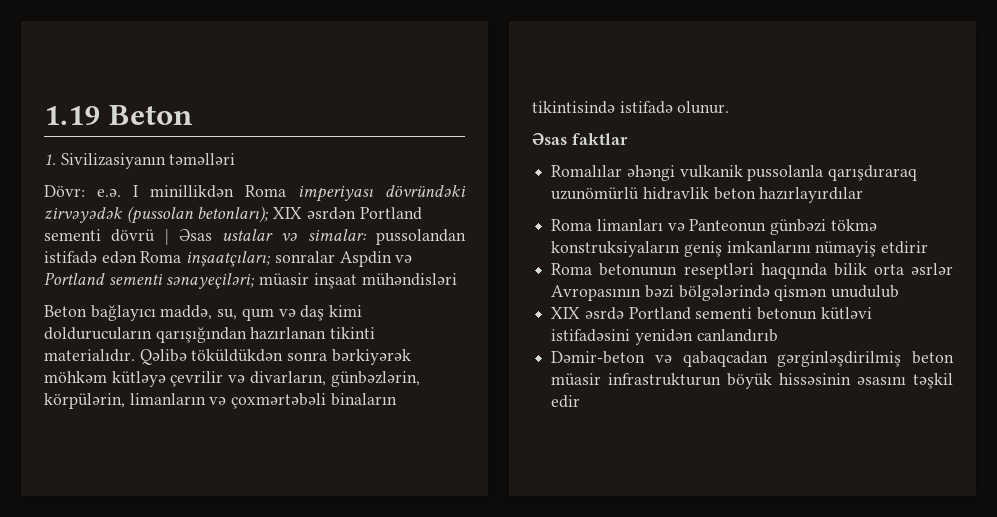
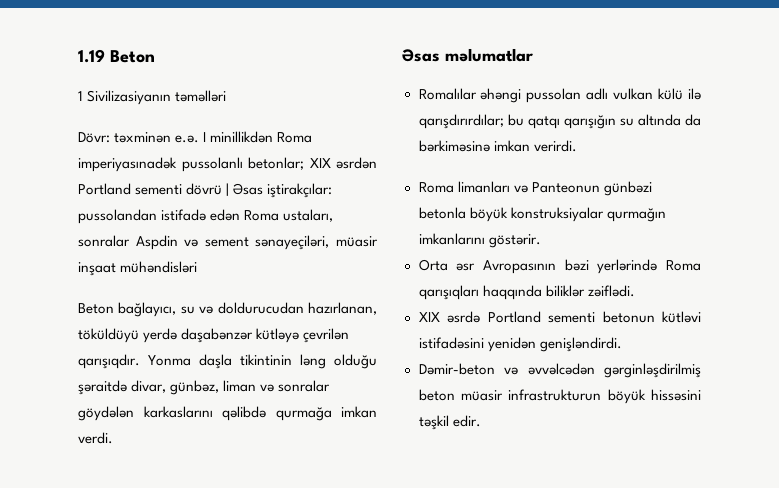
- 1. Sivilizasiyanın təməlləri
+ 1 Sivilizasiyanın təməlləri
- Dövr: e.ə. I minillikdən Roma imperiyası dövründəki zirvəyədək (pussolan betonları); XIX əsrdən Portland sementi dövrü | Əsas ustalar və simalar: pussolandan istifadə edən Roma inşaatçıları; sonralar Aspdin və Portland sementi sənayeçiləri; müasir inşaat mühəndisləri
+ Dövr: təxminən e.ə. I minillikdən Roma imperiyasınadək pussolanlı betonlar; XIX əsrdən Portland sementi dövrü | Əsas iştirakçılar: pussolandan istifadə edən Roma ustaları, sonralar Aspdin və sement sənayeçiləri, müasir inşaat mühəndisləri
- Beton bağlayıcı maddə, su, qum və daş kimi doldurucuların qarışığından hazırlanan tikinti materialıdır. Qəlibə töküldükdən sonra bərkiyərək möhkəm kütləyə çevrilir və divarların, günbəzlərin, körpülərin, limanların və çoxmərtəbəli binaların tikintisində istifadə olunur.
- Əsas faktlar
+ Beton bağlayıcı, su və doldurucudan hazırlanan, töküldüyü yerdə daşabənzər kütləyə çevrilən qarışıqdır. Yonma daşla tikintinin ləng olduğu şəraitdə divar, günbəz, liman və sonralar göydələn karkaslarını qəlibdə qurmağa imkan verdi.
+ Əsas məlumatlar
- Romalılar əhəngi vulkanik pussolanla qarışdıraraq uzunömürlü hidravlik beton hazırlayırdılar
+ Romalılar əhəngi pussolan adlı vulkan külü ilə qarışdırırdılar; bu qatqı qarışığın su altında da bərkiməsinə imkan verirdi.
- Roma limanları və Panteonun günbəzi tökmə konstruksiyaların geniş imkanlarını nümayiş etdirir
- Roma betonunun reseptləri haqqında bilik orta əsrlər Avropasının bəzi bölgələrində qismən unudulub
+ Roma limanları və Panteonun günbəzi betonla böyük konstruksiyalar qurmağın imkanlarını göstərir.
+ Orta əsr Avropasının bəzi yerlərində Roma qarışıqları haqqında biliklər zəiflədi.
- XIX əsrdə Portland sementi betonun kütləvi istifadəsini yenidən canlandırıb
+ XIX əsrdə Portland sementi betonun kütləvi istifadəsini yenidən genişləndirdi.
- Dəmir-beton və qabaqcadan gərginləşdirilmiş beton müasir infrastrukturun böyük hissəsinin əsasını təşkil edir
+ Dəmir-beton və əvvəlcədən gərginləşdirilmiş beton müasir infrastrukturun böyük hissəsini təşkil edir.

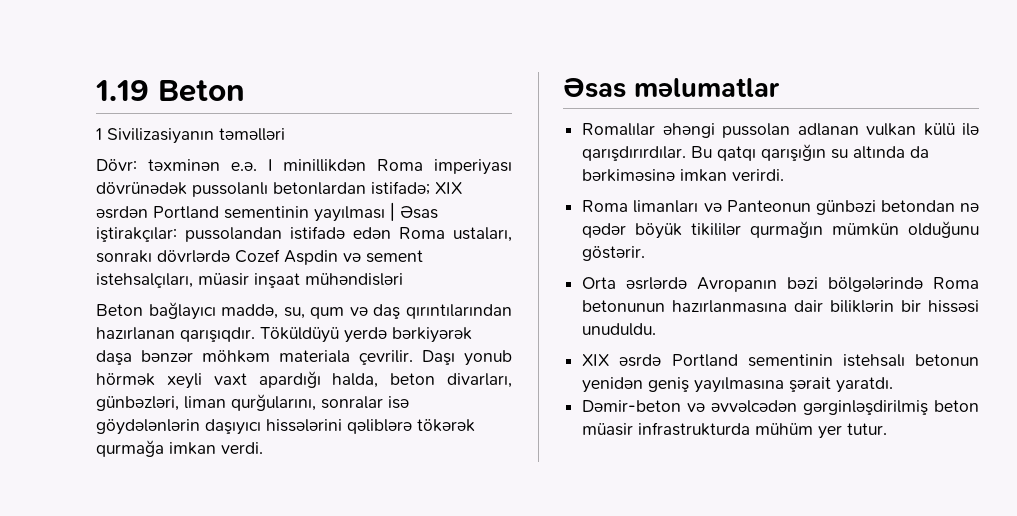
- Dövr: təxminən e.ə. I minillikdən Roma imperiyasınadək pussolanlı betonlar; XIX əsrdən Portland sementi dövrü | Əsas iştirakçılar: pussolandan istifadə edən Roma ustaları, sonralar Aspdin və sement sənayeçiləri, müasir inşaat mühəndisləri
+ Dövr: təxminən e.ə. I minillikdən Roma imperiyası dövrünədək pussolanlı betonlardan istifadə; XIX əsrdən Portland sementinin yayılması | Əsas iştirakçılar: pussolandan istifadə edən Roma ustaları, sonrakı dövrlərdə Cozef Aspdin və sement istehsalçıları, müasir inşaat mühəndisləri
- Beton bağlayıcı, su və doldurucudan hazırlanan, töküldüyü yerdə daşabənzər kütləyə çevrilən qarışıqdır. Yonma daşla tikintinin ləng olduğu şəraitdə divar, günbəz, liman və sonralar göydələn karkaslarını qəlibdə qurmağa imkan verdi.
+ Beton bağlayıcı maddə, su, qum və daş qırıntılarından hazırlanan qarışıqdır. Töküldüyü yerdə bərkiyərək daşa bənzər möhkəm materiala çevrilir. Daşı yonub hörmək xeyli vaxt apardığı halda, beton divarları, günbəzləri, liman qurğularını, sonralar isə göydələnlərin daşıyıcı hissələrini qəliblərə tökərək qurmağa imkan verdi.
- Romalılar əhəngi pussolan adlı vulkan külü ilə qarışdırırdılar; bu qatqı qarışığın su altında da bərkiməsinə imkan verirdi.
+ Romalılar əhəngi pussolan adlanan vulkan külü ilə qarışdırırdılar. Bu qatqı qarışığın su altında da bərkiməsinə imkan verirdi.
- Roma limanları və Panteonun günbəzi betonla böyük konstruksiyalar qurmağın imkanlarını göstərir.
- Orta əsr Avropasının bəzi yerlərində Roma qarışıqları haqqında biliklər zəiflədi.
- XIX əsrdə Portland sementi betonun kütləvi istifadəsini yenidən genişləndirdi.
+ Roma limanları və Panteonun günbəzi betondan nə qədər böyük tikililər qurmağın mümkün olduğunu göstərir.
+ Orta əsrlərdə Avropanın bəzi bölgələrində Roma betonunun hazırlanmasına dair biliklərin bir hissəsi unuduldu.
+ XIX əsrdə Portland sementinin istehsalı betonun yenidən geniş yayılmasına şərait yaratdı.
- Dəmir-beton və əvvəlcədən gərginləşdirilmiş beton müasir infrastrukturun böyük hissəsini təşkil edir.
+ Dəmir-beton və əvvəlcədən gərginləşdirilmiş beton müasir infrastrukturda mühüm yer tutur.

